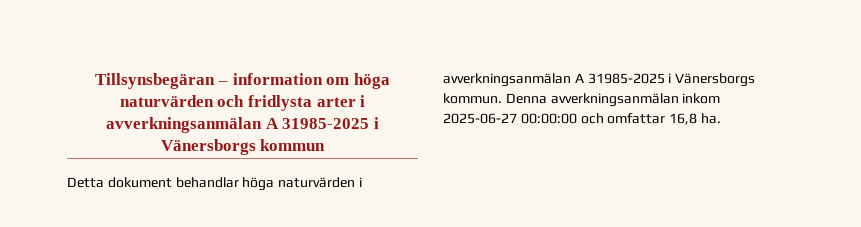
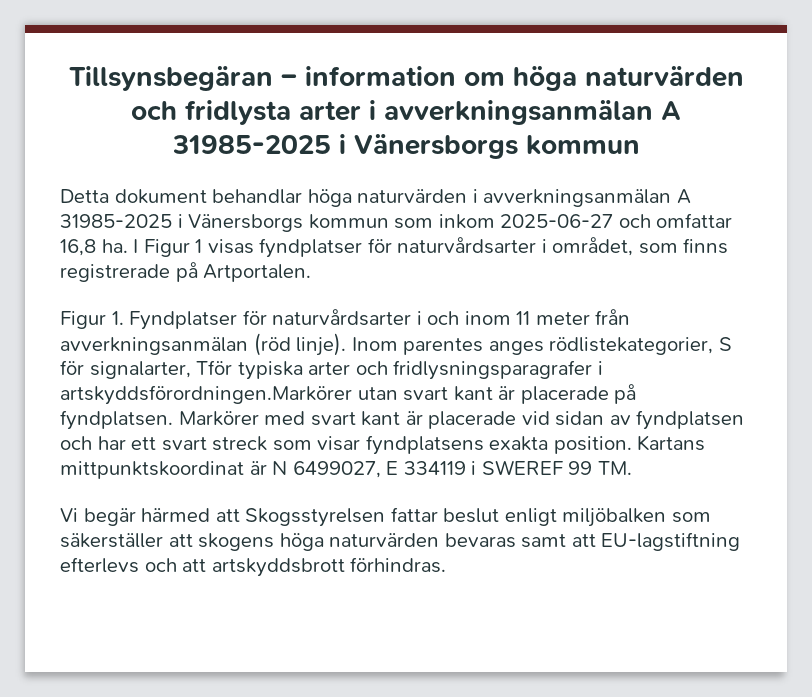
- Detta dokument behandlar höga naturvärden i avverkningsanmälan A 31985-2025 i Vänersborgs kommun. Denna avverkningsanmälan inkom 2025-06-27 00:00:00 och omfattar 16,8 ha.
+ Detta dokument behandlar höga naturvärden i avverkningsanmälan A 31985-2025 i Vänersborgs kommun som inkom 2025-06-27 och omfattar 16,8 ha.
+ I Figur 1 visas fyndplatser för naturvårdsarter i området, som finns registrerade på Artportalen.
+ Figur 1. Fyndplatser för naturvårdsarter i och inom 11 meter från avverkningsanmälan (röd linje). Inom parentes anges rödlistekategorier, S för signalarter, Tför typiska arter och fridlysningsparagrafer i artskyddsförordningen.Markörer utan svart kant är placerade på fyndplatsen. Markörer med svart kant är placerade vid sidan av fyndplatsen och har ett svart streck som visar fyndplatsens exakta position. Kartans mittpunktskoordinat är N 6499027, E 334119 i SWEREF 99 TM.
+ Vi begär härmed att Skogsstyrelsen fattar beslut enligt miljöbalken som säkerställer att skogens höga naturvärden bevaras samt att EU-lagstiftning efterlevs och att artskyddsbrott förhindras.

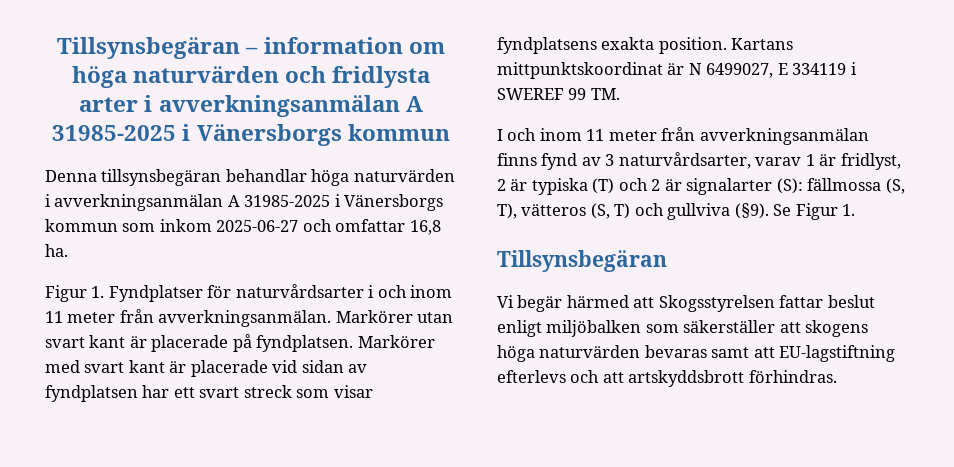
- Detta dokument behandlar höga naturvärden i avverkningsanmälan A 31985-2025 i Vänersborgs kommun som inkom 2025-06-27 och omfattar 16,8 ha. I Figur 1 visas fyndplatser för naturvårdsarter i området, som finns registrerade på Artportalen.
+ Denna tillsynsbegäran behandlar höga naturvärden i avverkningsanmälan A 31985-2025 i Vänersborgs kommun som inkom 2025-06-27 och omfattar 16,8 ha.
- Figur 1. Fyndplatser för naturvårdsarter i och inom 11 meter från avverkningsanmälan (röd linje). Inom parentes anges rödlistekategorier, S för signalarter, Tför typiska arter och fridlysningsparagrafer i artskyddsförordningen.Markörer utan svart kant är placerade på fyndplatsen.
+ Figur 1. Fyndplatser för naturvårdsarter i och inom 11 meter från avverkningsanmälan. Markörer utan svart kant är placerade på fyndplatsen.
- Markörer med svart kant är placerade vid sidan av fyndplatsen och har ett svart streck som visar fyndplatsens exakta position.
+ Markörer med svart kant är placerade vid sidan av fyndplatsen har ett svart streck som visar fyndplatsens exakta position.
+ I och inom 11 meter från avverkningsanmälan finns fynd av 3 naturvårdsarter, varav 1 är fridlyst, 2 är typiska (T) och 2 är signalarter (S): fällmossa (S, T), vätteros (S, T) och gullviva (§9). Se Figur 1.
+ Tillsynsbegäran

